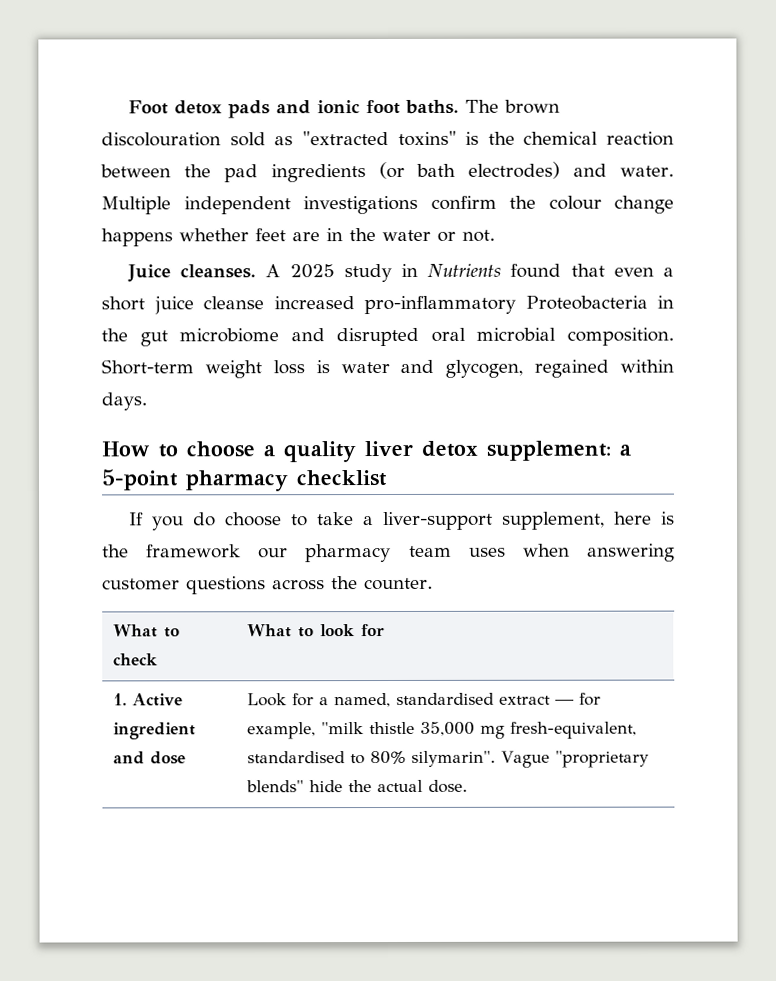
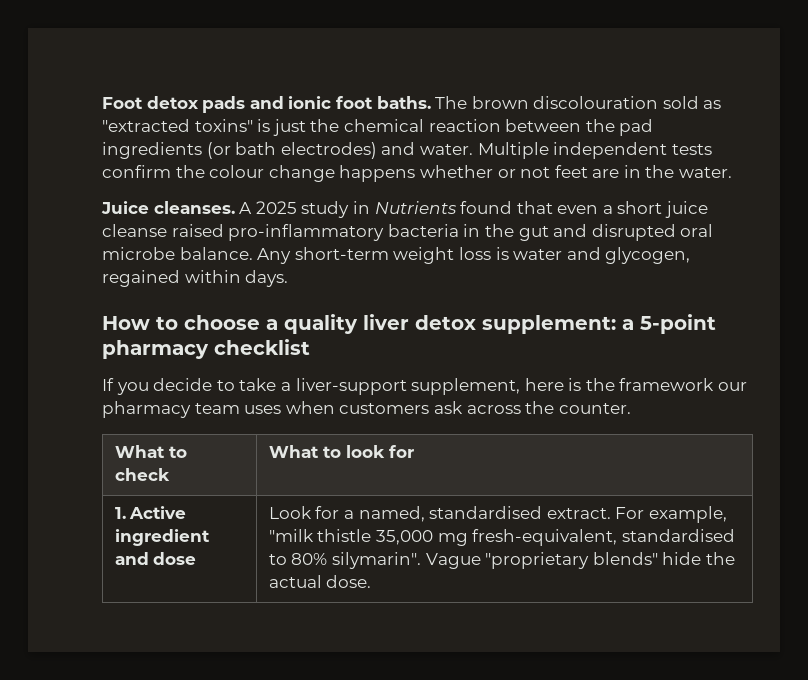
- The brown discolouration sold as "extracted toxins" is the chemical reaction between the pad ingredients (or bath electrodes) and water.
+ The brown discolouration sold as "extracted toxins" is just the chemical reaction between the pad ingredients (or bath electrodes) and water.
- Multiple independent investigations confirm the colour change happens whether feet are in the water or not.
+ Multiple independent tests confirm the colour change happens whether or not feet are in the water.
- A 2025 study in Nutrients found that even a short juice cleanse increased pro-inflammatory Proteobacteria in the gut microbiome and disrupted oral microbial composition. Short-term weight loss is water and glycogen, regained within days.
+ A 2025 study in Nutrients found that even a short juice cleanse raised pro-inflammatory bacteria in the gut and disrupted oral microbe balance. Any short-term weight loss is water and glycogen, regained within days.
- If you do choose to take a liver-support supplement, here is the framework our pharmacy team uses when answering customer questions across the counter.
+ If you decide to take a liver-support supplement, here is the framework our pharmacy team uses when customers ask across the counter.
- 1. Active ingredient and dose | Look for a named, standardised extract — for example, "milk thistle 35,000 mg fresh-equivalent, standardised to 80% silymarin". Vague "proprietary blends" hide the actual dose.
+ 1. Active ingredient and dose | Look for a named, standardised extract. For example, "milk thistle 35,000 mg fresh-equivalent, standardised to 80% silymarin". Vague "proprietary blends" hide the actual dose.

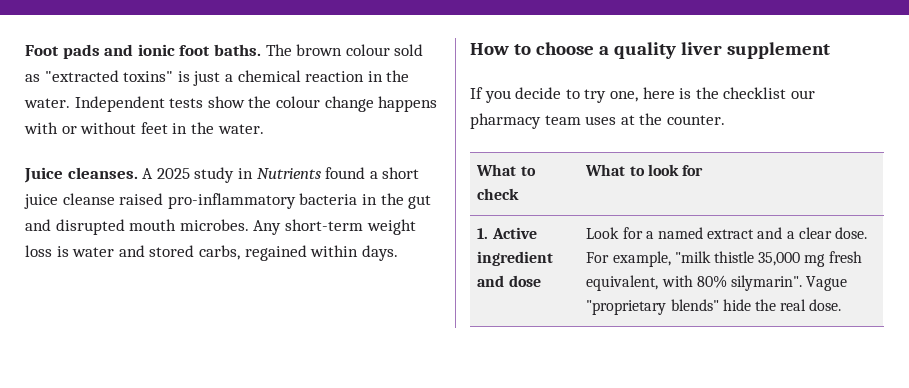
- Foot detox pads and ionic foot baths.
+ Foot pads and ionic foot baths.
- The brown discolouration sold as "extracted toxins" is just the chemical reaction between the pad ingredients (or bath electrodes) and water. Multiple independent tests confirm the colour change happens whether or not feet are in the water.
+ The brown colour sold as "extracted toxins" is just a chemical reaction in the water. Independent tests show the colour change happens with or without feet in the water.
- A 2025 study in Nutrients found that even a short juice cleanse raised pro-inflammatory bacteria in the gut and disrupted oral microbe balance.
+ A 2025 study in Nutrients found a short juice cleanse raised pro-inflammatory bacteria in the gut and disrupted mouth microbes.
- Any short-term weight loss is water and glycogen, regained within days.
+ Any short-term weight loss is water and stored carbs, regained within days.
- How to choose a quality liver detox supplement: a 5-point pharmacy checklist
+ How to choose a quality liver supplement
- If you decide to take a liver-support supplement, here is the framework our pharmacy team uses when customers ask across the counter.
+ If you decide to try one, here is the checklist our pharmacy team uses at the counter.
- 1. Active ingredient and dose | Look for a named, standardised extract. For example, "milk thistle 35,000 mg fresh-equivalent, standardised to 80% silymarin". Vague "proprietary blends" hide the actual dose.
+ 1. Active ingredient and dose | Look for a named extract and a clear dose. For example, "milk thistle 35,000 mg fresh equivalent, with 80% silymarin". Vague "proprietary blends" hide the real dose.

